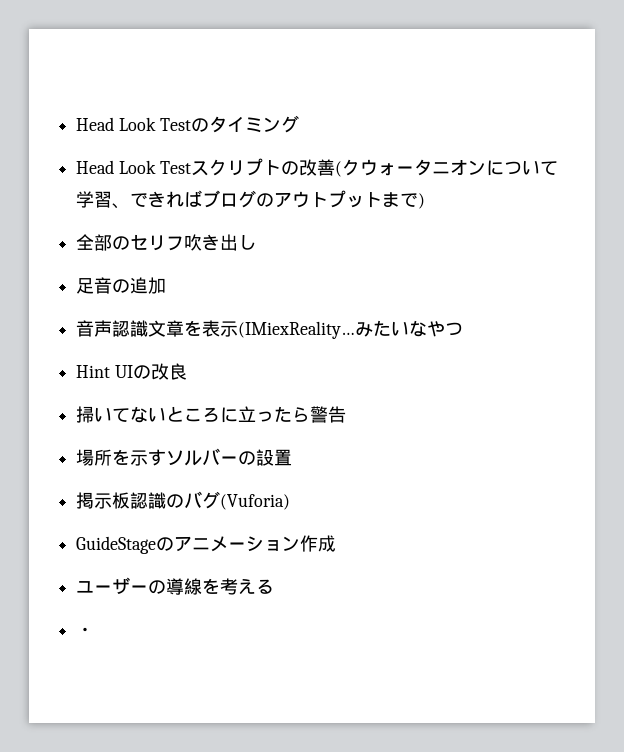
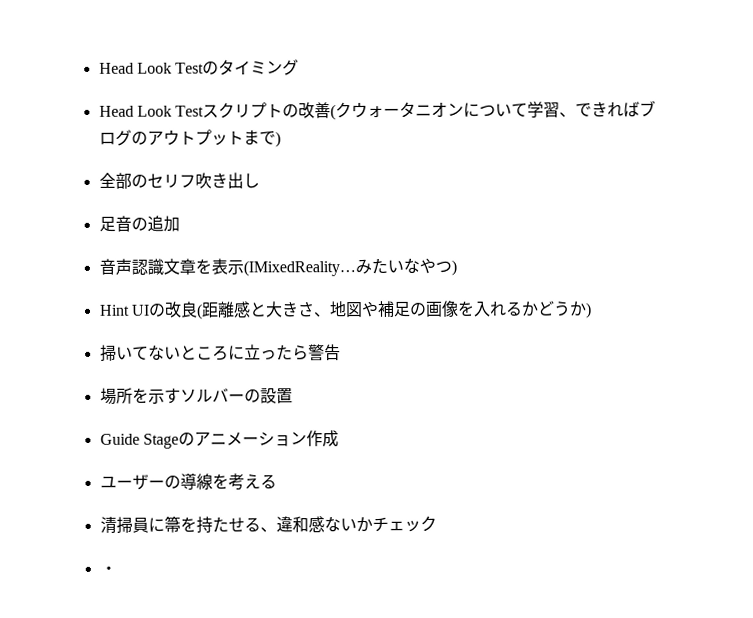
- 音声認識文章を表示(IMiexReality…
+ 音声認識文章を表示(IMixedReality…
- みたいなやつ
+ みたいなやつ)
- Hint UIの改良
+ Hint UIの改良(距離感と大きさ、地図や補足の画像を入れるかどうか)
- 掲示板認識のバグ(Vuforia)
- GuideStageのアニメーション作成
+ Guide Stageのアニメーション作成
+ 清掃員に箒を持たせる、違和感ないかチェック

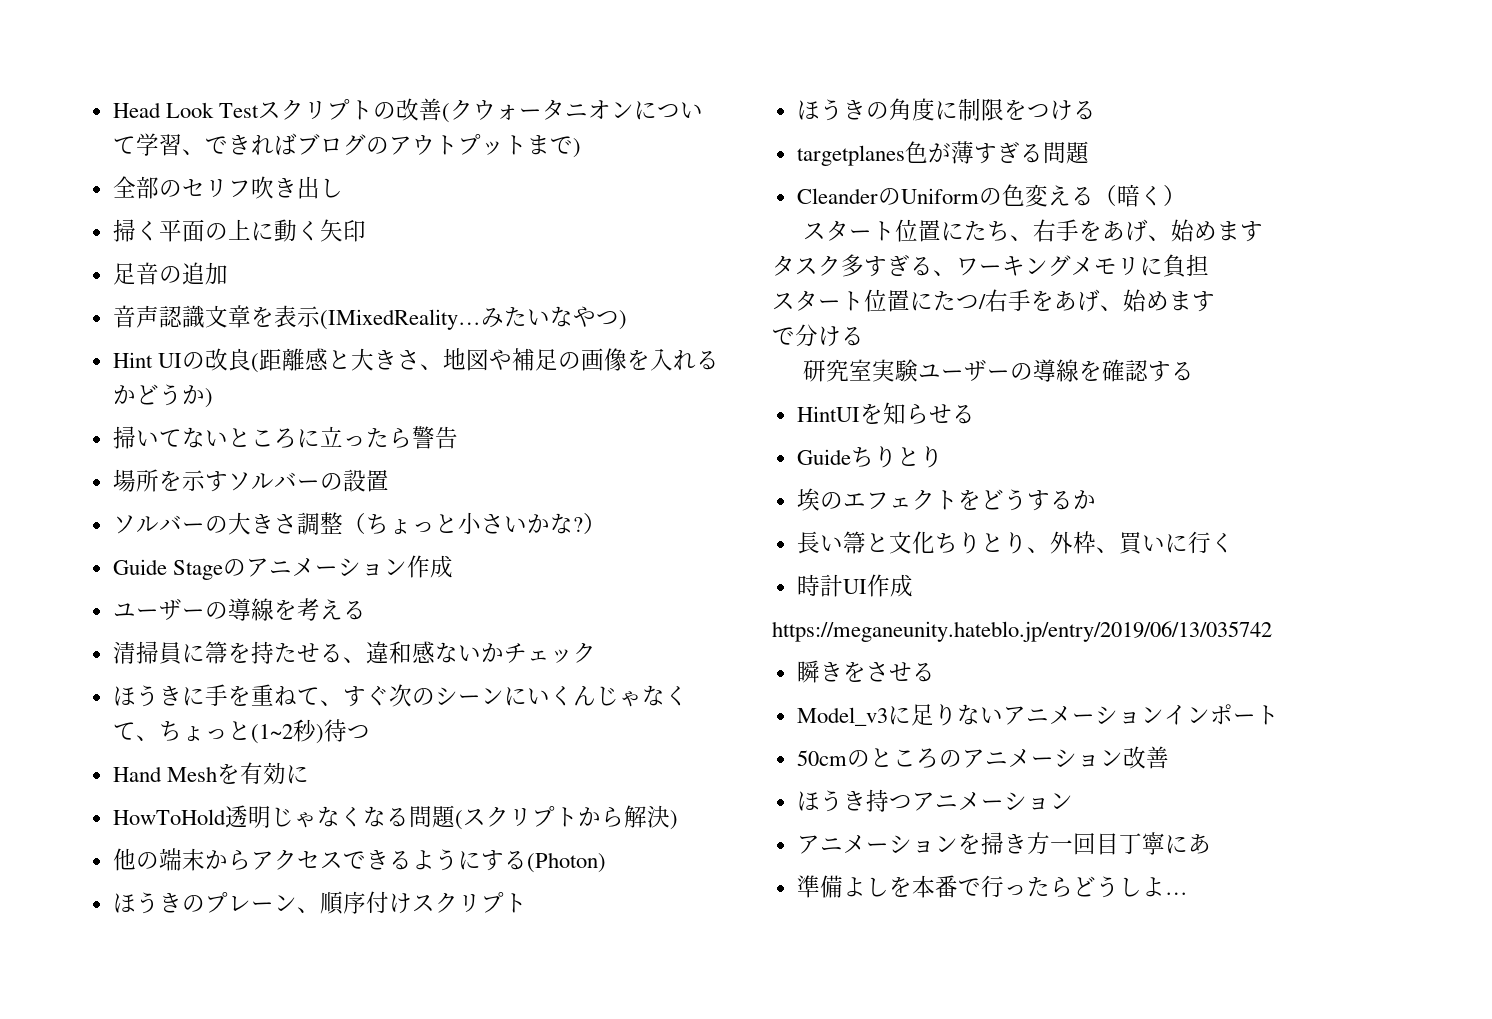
- Head Look Testのタイミング
+ 掃く平面の上に動く矢印
+ ソルバーの大きさ調整（ちょっと小さいかな?）
- ・
+ ほうきに手を重ねて、すぐ次のシーンにいくんじゃなくて、ちょっと(1~2秒)待つ
+ Hand Meshを有効に
+ HowToHold透明じゃなくなる問題(スクリプトから解決)
+ 他の端末からアクセスできるようにする(Photon)
+ ほうきのプレーン、順序付けスクリプト
+ ほうきの角度に制限をつける
+ targetplanes色が薄すぎる問題
+ CleanderのUniformの色変える（暗く）
+ スタート位置にたち、右手をあげ、始めます
+ タスク多すぎる、ワーキングメモリに負担
+ スタート位置にたつ/右手をあげ、始めます
+ で分ける
+ 研究室実験ユーザーの導線を確認する
+ HintUIを知らせる
+ Guideちりとり
+ 埃のエフェクトをどうするか
+ 長い箒と文化ちりとり、外枠、買いに行く
+ 時計UI作成
+ https://meganeunity.hateblo.jp/entry/2019/06/13/035742
+ 瞬きをさせる
+ Model_v3に足りないアニメーションインポート
+ 50cmのところのアニメーション改善
+ ほうき持つアニメーション
+ アニメーションを掃き方一回目丁寧にあ
+ 準備よしを本番で行ったらどうしよ…

